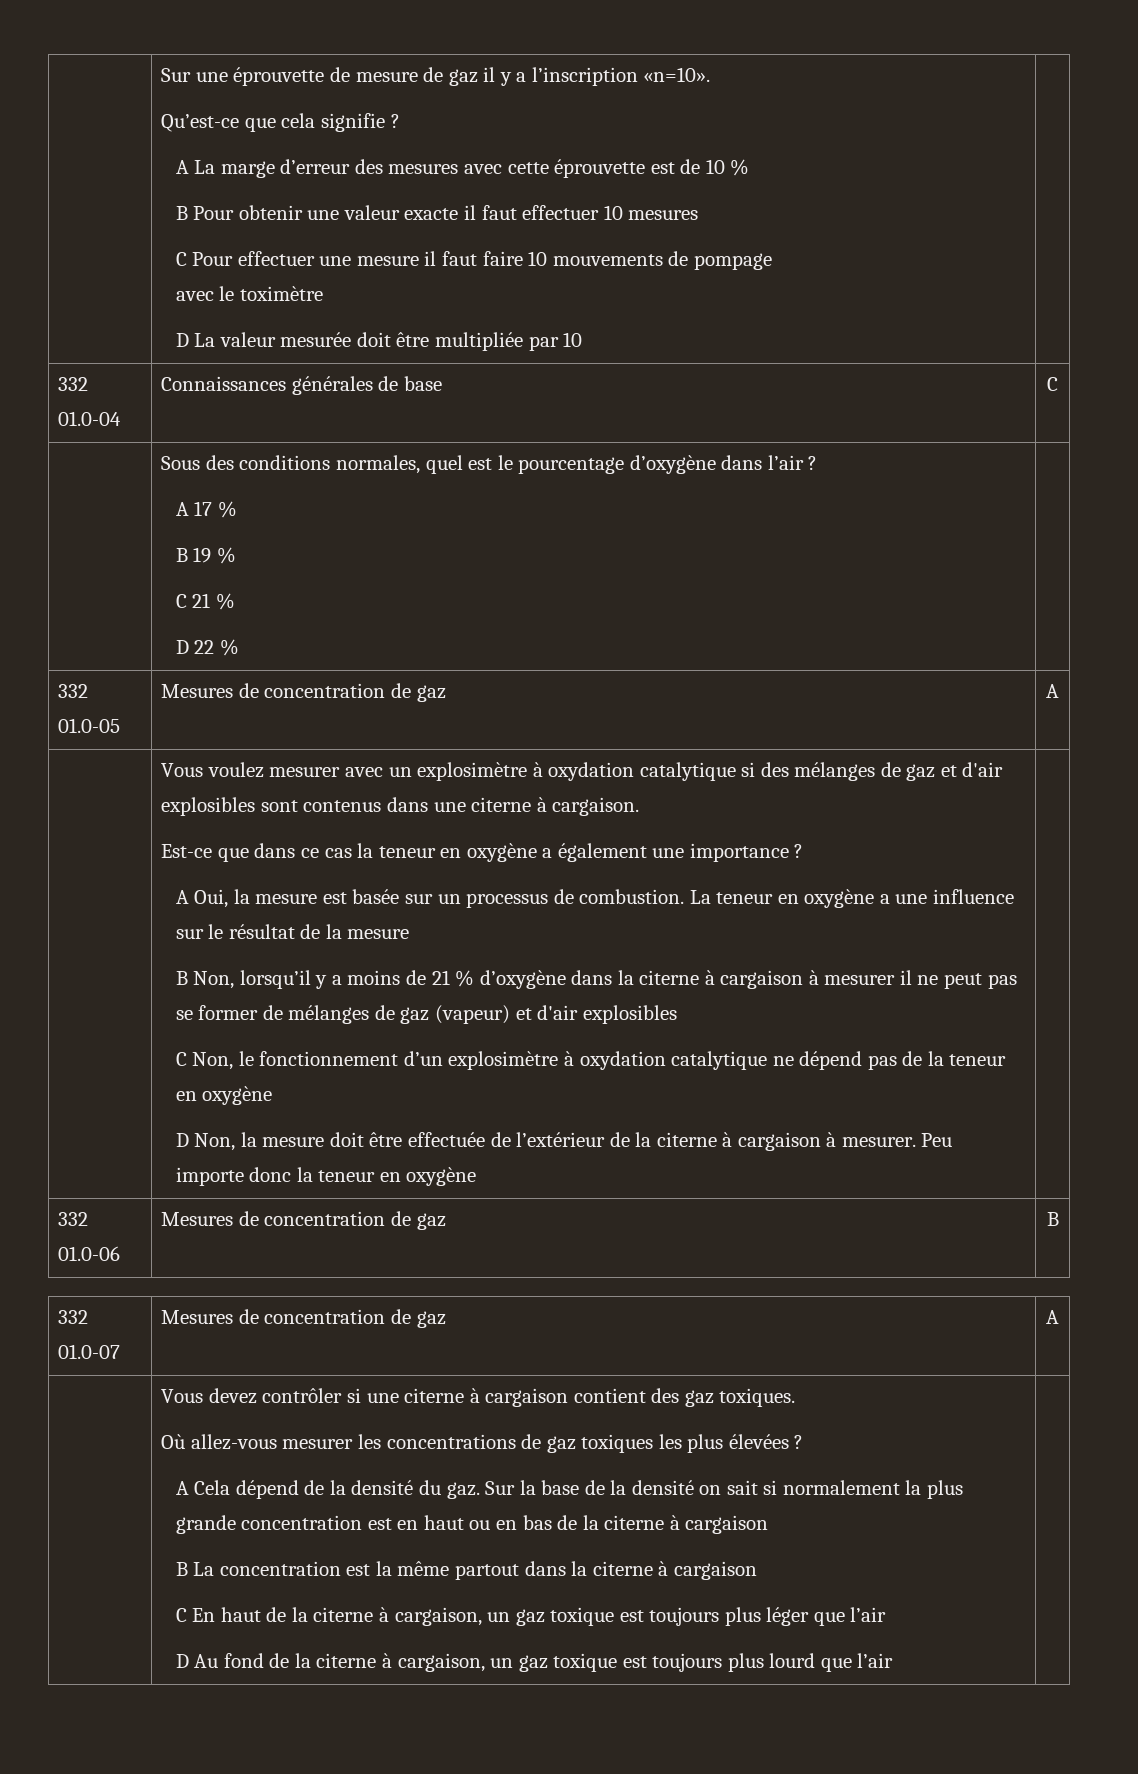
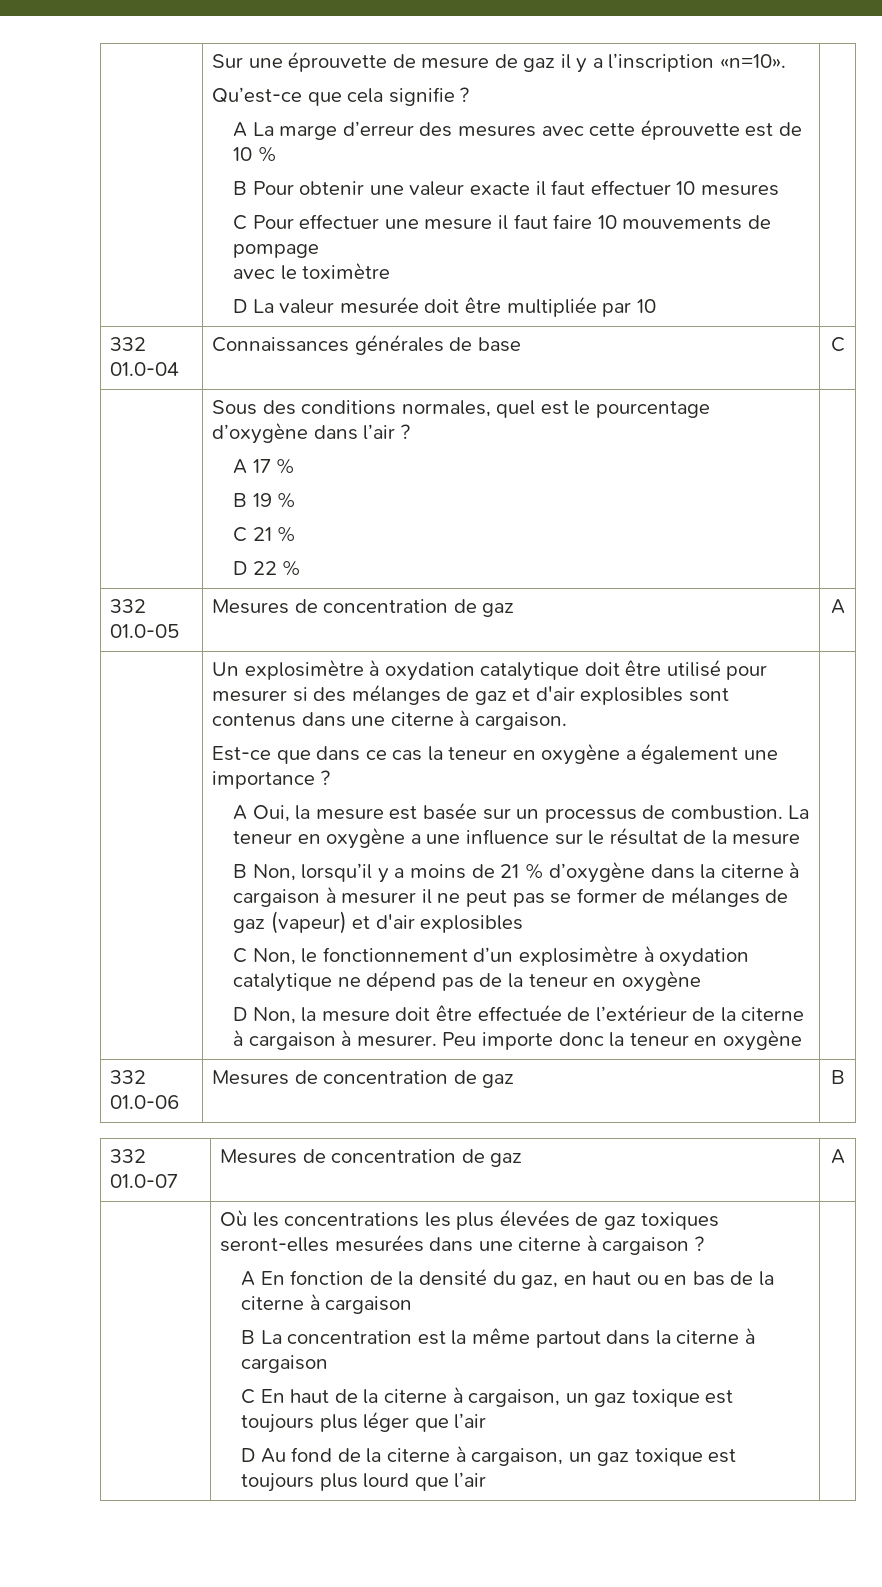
- Vous voulez mesurer avec un explosimètre à oxydation catalytique si des mélanges de gaz et d'air explosibles sont contenus dans une citerne à cargaison.
+ Un explosimètre à oxydation catalytique doit être utilisé pour mesurer si des mélanges de gaz et d'air explosibles sont contenus dans une citerne à cargaison.
- Vous devez contrôler si une citerne à cargaison contient des gaz toxiques.
- Où allez-vous mesurer les concentrations de gaz toxiques les plus élevées ?
- A Cela dépend de la densité du gaz. Sur la base de la densité on sait si normalement la plus grande concentration est en haut ou en bas de la citerne à cargaison
+ Où les concentrations les plus élevées de gaz toxiques seront-elles mesurées dans une citerne à cargaison ?
+ A En fonction de la densité du gaz, en haut ou en bas de la citerne à cargaison

